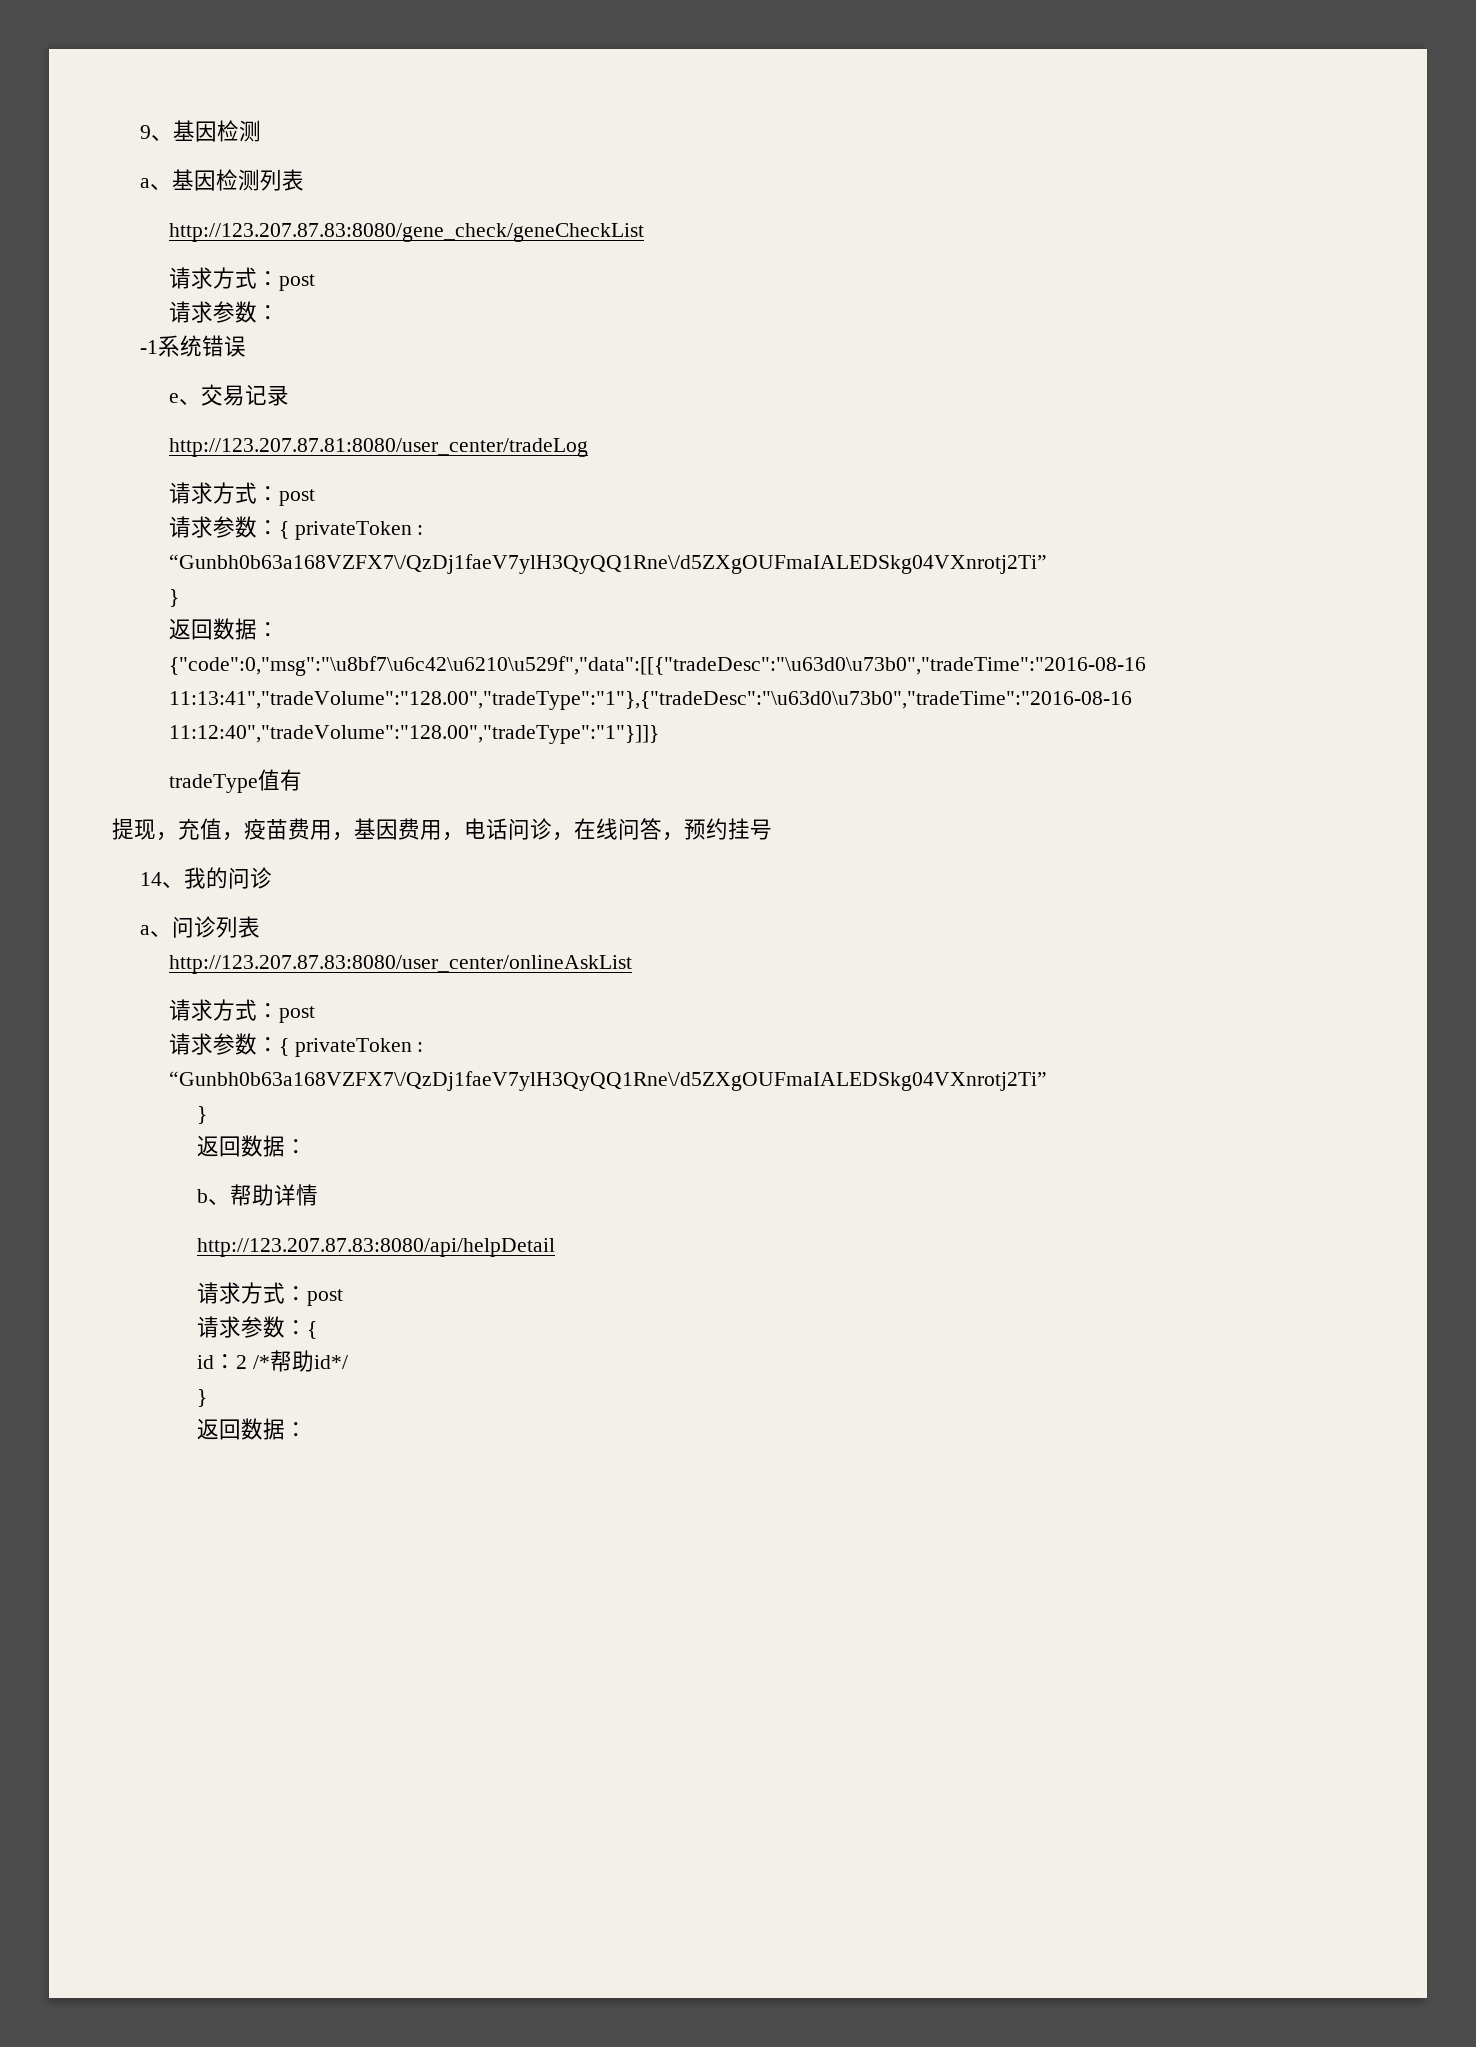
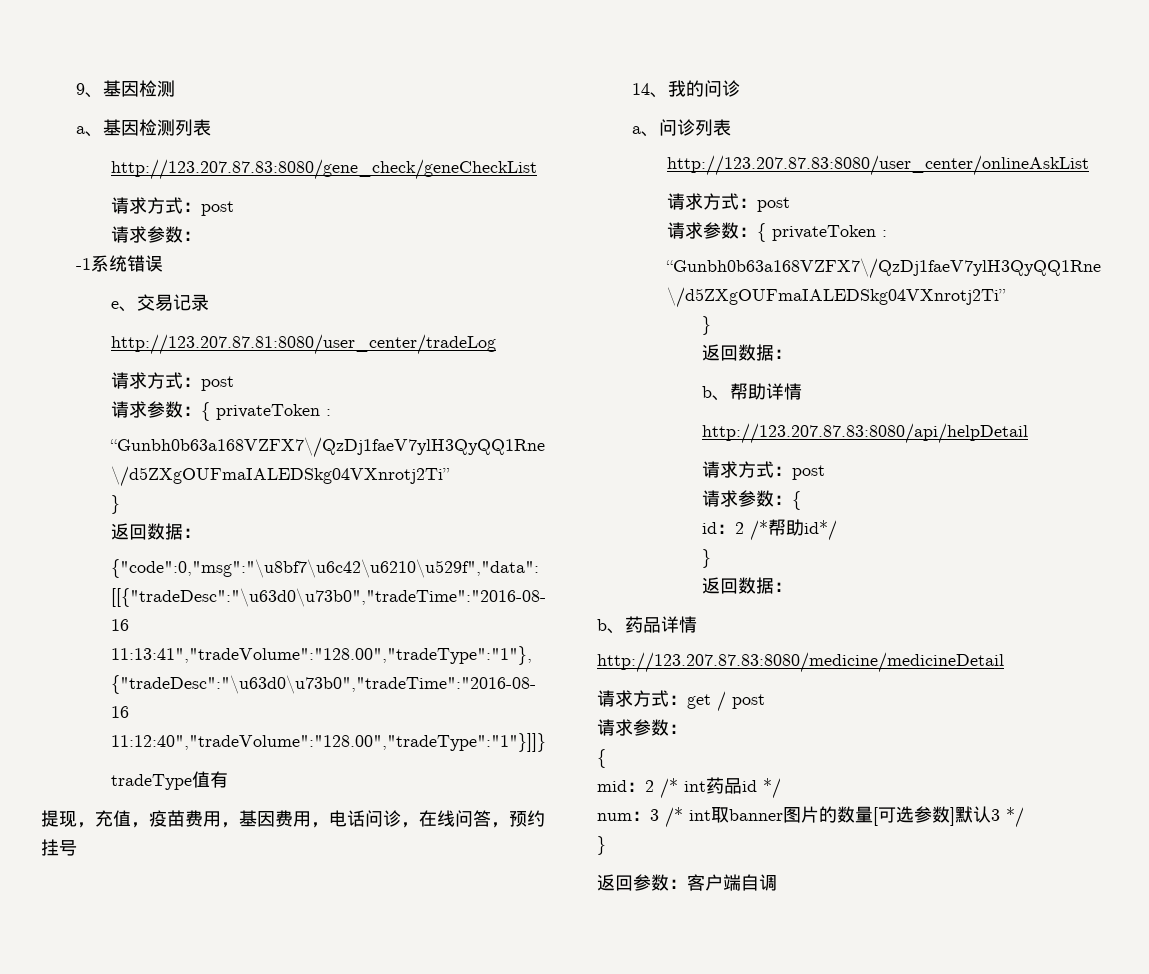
+ b、药品详情
+ http://123.207.87.83:8080/medicine/medicineDetail
+ 请求方式：get / post
+ 请求参数：
+ {
+ mid：2 /* int药品id */
+ num：3 /* int取banner图片的数量[可选参数]默认3 */
+ }
+ 返回参数：客户端自调

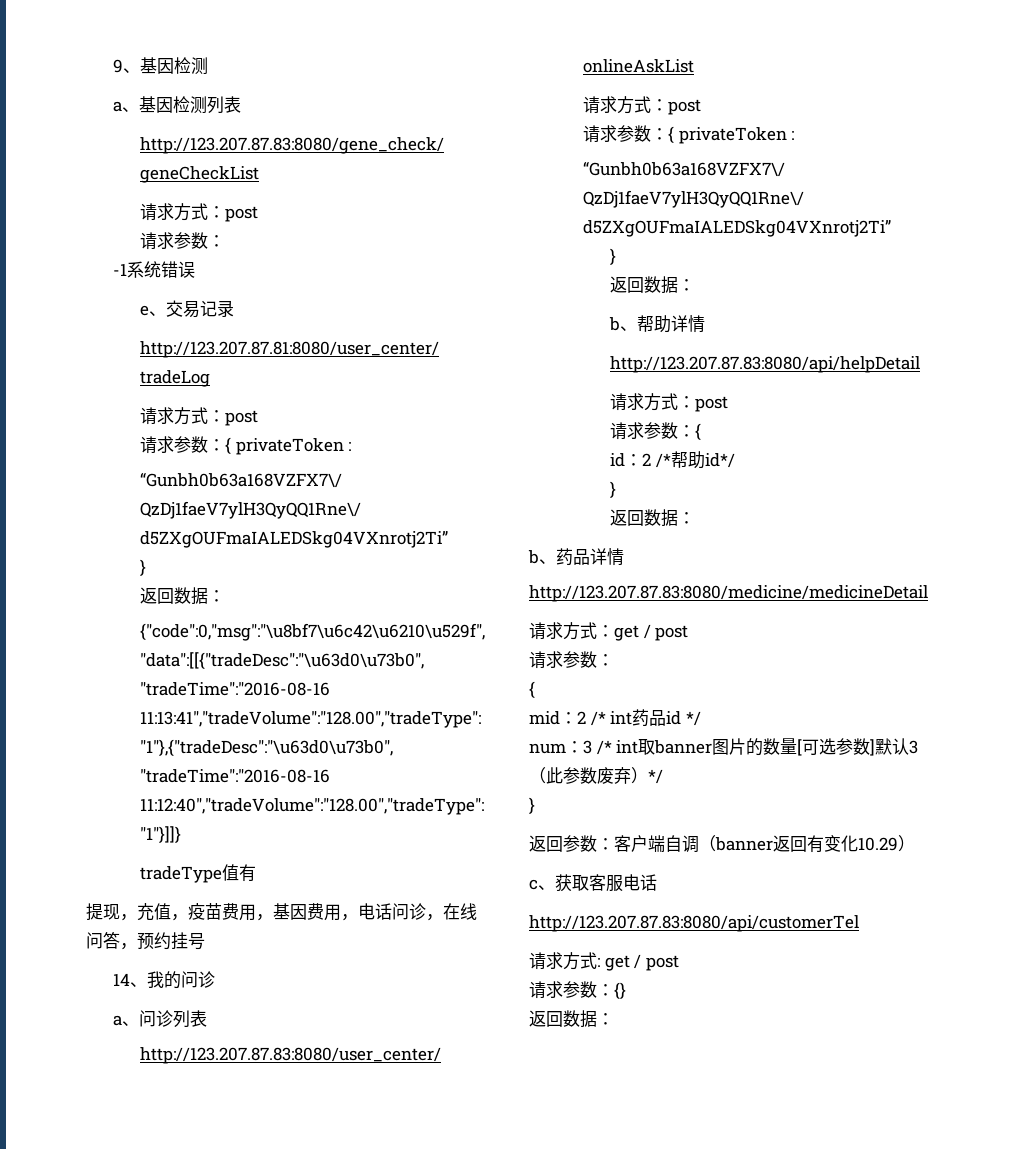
- num：3 /* int取banner图片的数量[可选参数]默认3 */
+ num：3 /* int取banner图片的数量[可选参数]默认3（此参数废弃）*/
- 返回参数：客户端自调
+ 返回参数：客户端自调（banner返回有变化10.29）
+ c、获取客服电话
+ http://123.207.87.83:8080/api/customerTel
+ 请求方式: get / post
+ 请求参数：{}
+ 返回数据：

